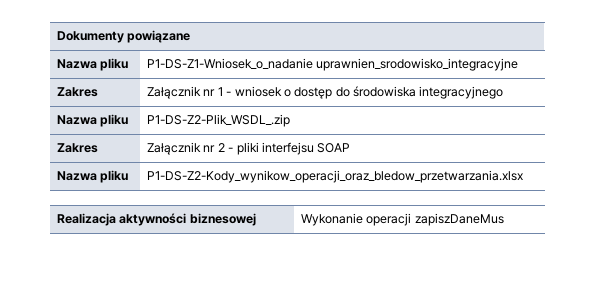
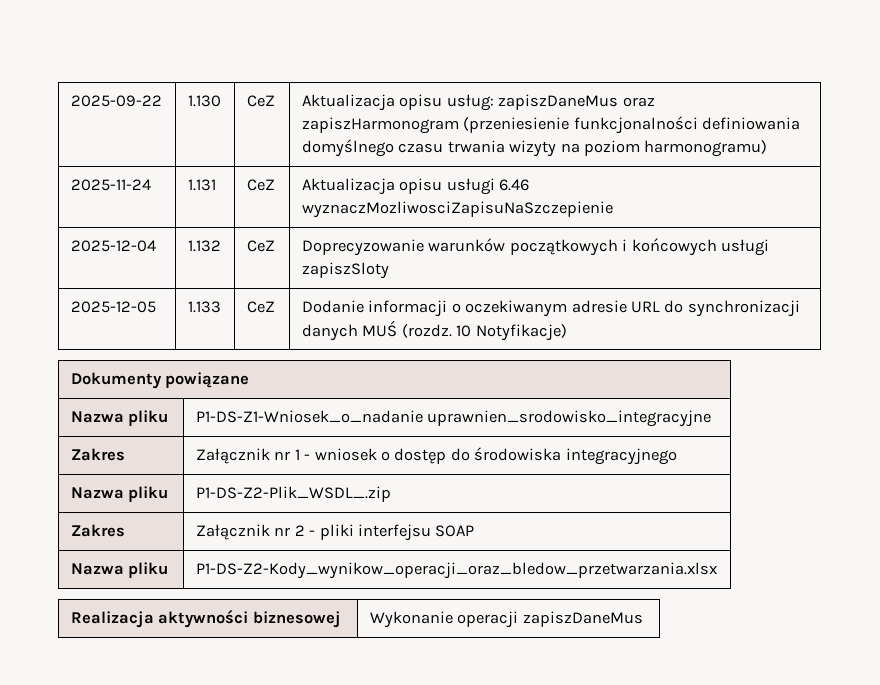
+ 2025-09-22 | 1.130 | CeZ | Aktualizacja opisu usług: zapiszDaneMus oraz zapiszHarmonogram (przeniesienie funkcjonalności definiowania domyślnego czasu trwania wizyty na poziom harmonogramu)
+ 2025-11-24 | 1.131 | CeZ | Aktualizacja opisu usługi 6.46 wyznaczMozliwosciZapisuNaSzczepienie
+ 2025-12-04 | 1.132 | CeZ | Doprecyzowanie warunków początkowych i końcowych usługi zapiszSloty
+ 2025-12-05 | 1.133 | CeZ | Dodanie informacji o oczekiwanym adresie URL do synchronizacji danych MUŚ (rozdz. 10 Notyfikacje)

